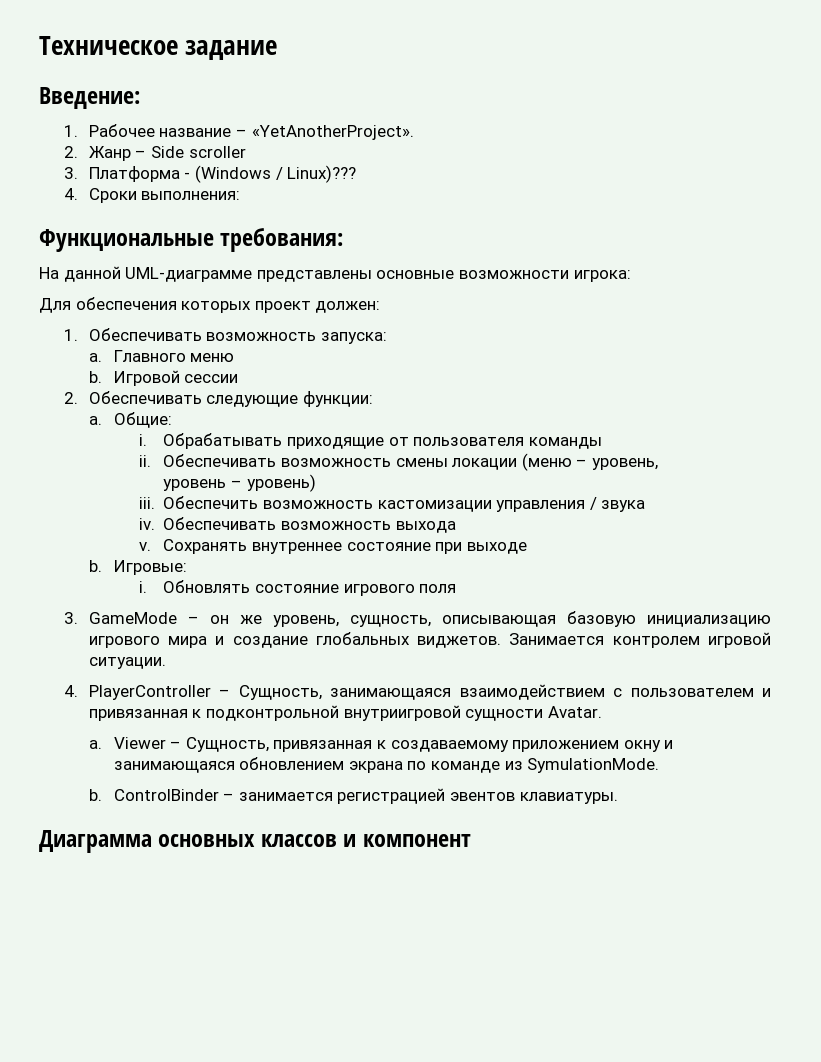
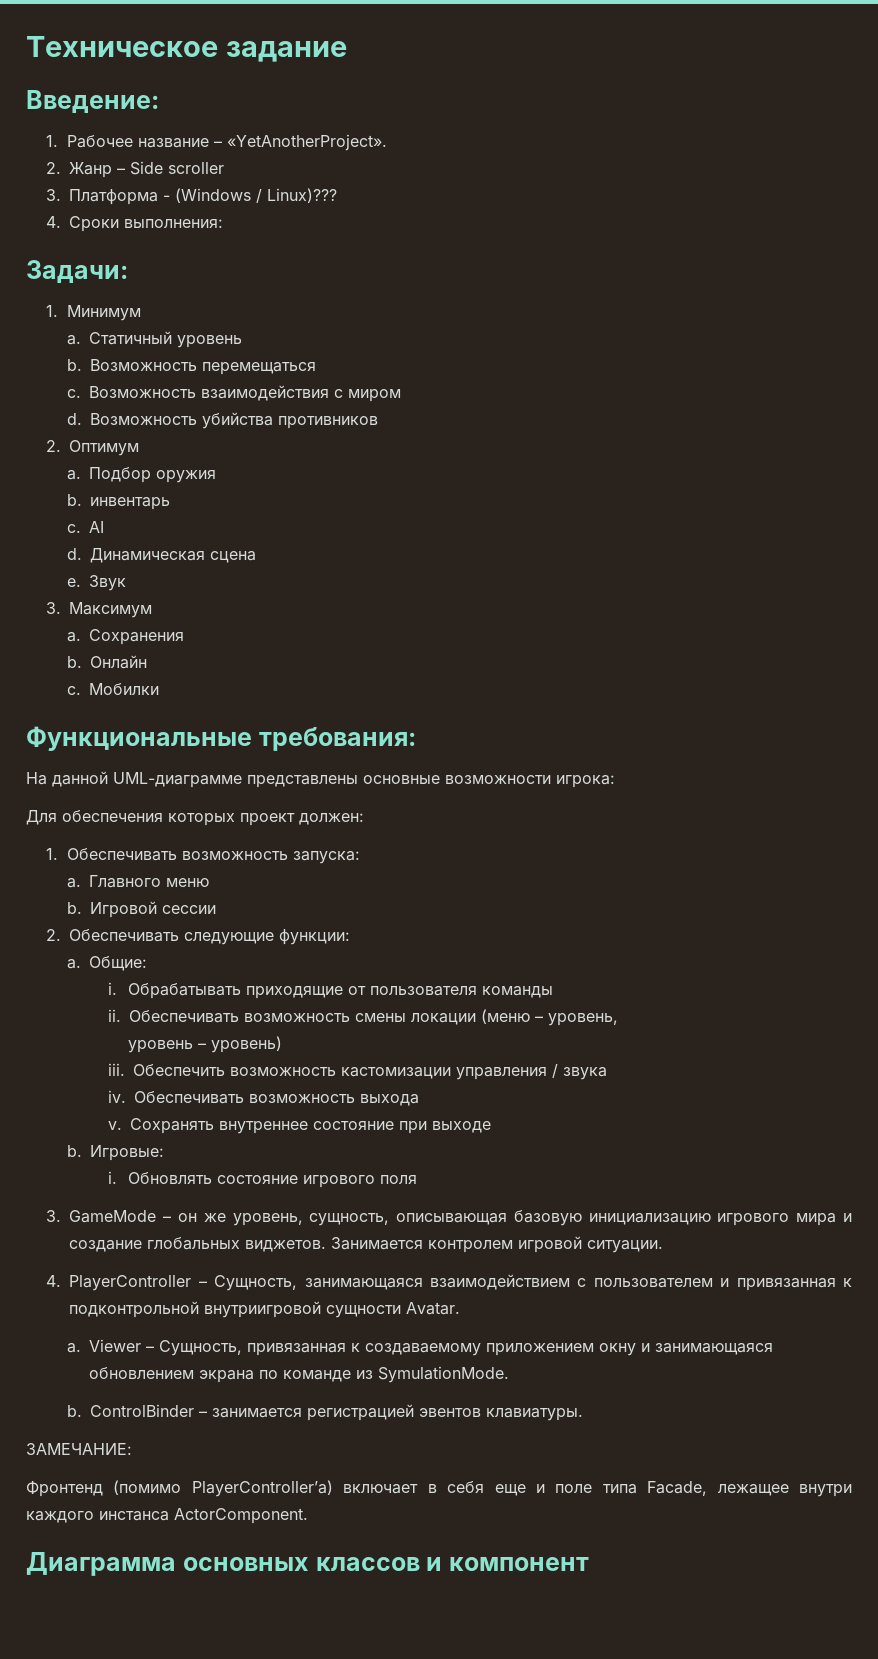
+ Задачи:
+ 1. Минимум
+ a. Статичный уровень
+ b. Возможность перемещаться
+ c. Возможность взаимодействия с миром
+ d. Возможность убийства противников
+ 2. Оптимум
+ a. Подбор оружия
+ b. инвентарь
+ c. AI
+ d. Динамическая сцена
+ e. Звук
+ 3. Максимум
+ a. Сохранения
+ b. Онлайн
+ c. Мобилки
+ ЗАМЕЧАНИЕ:
+ Фронтенд (помимо PlayerController’а) включает в себя еще и поле типа Facade, лежащее внутри каждого инстанса ActorComponent.

